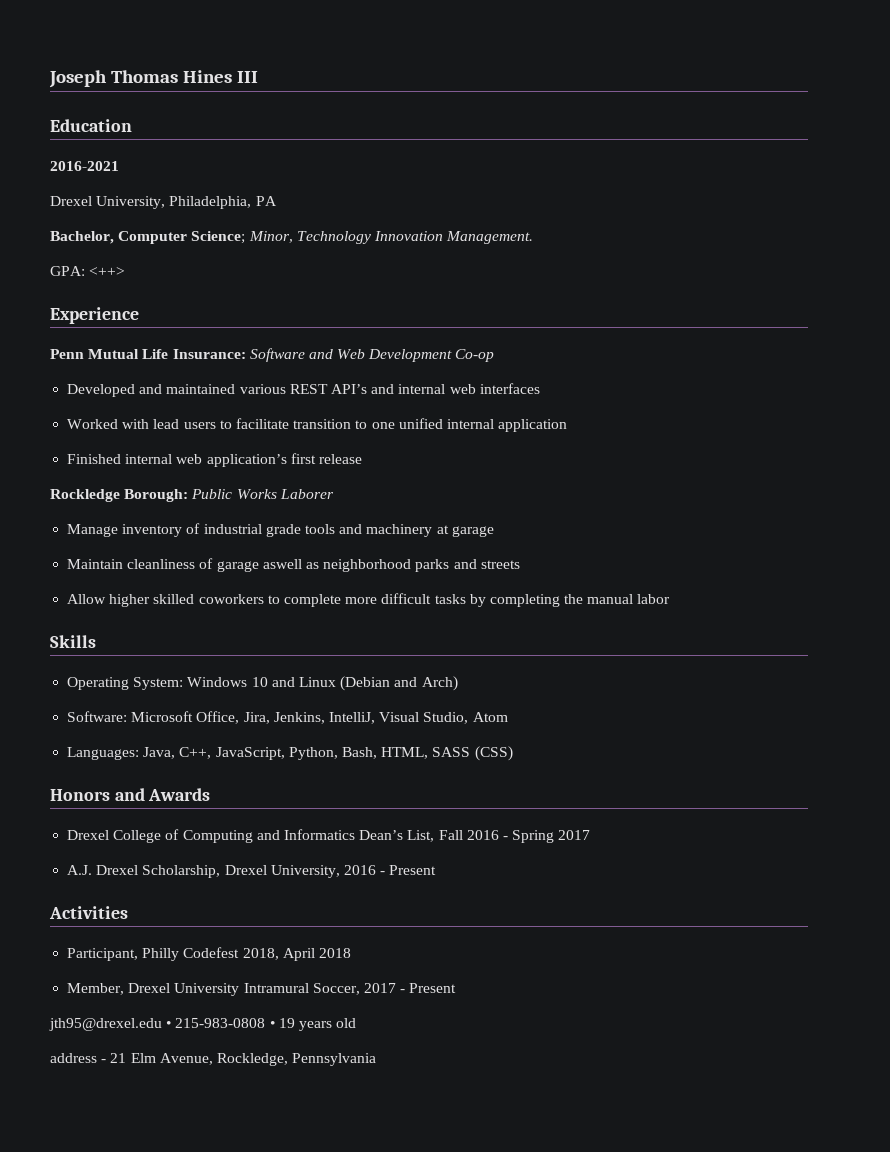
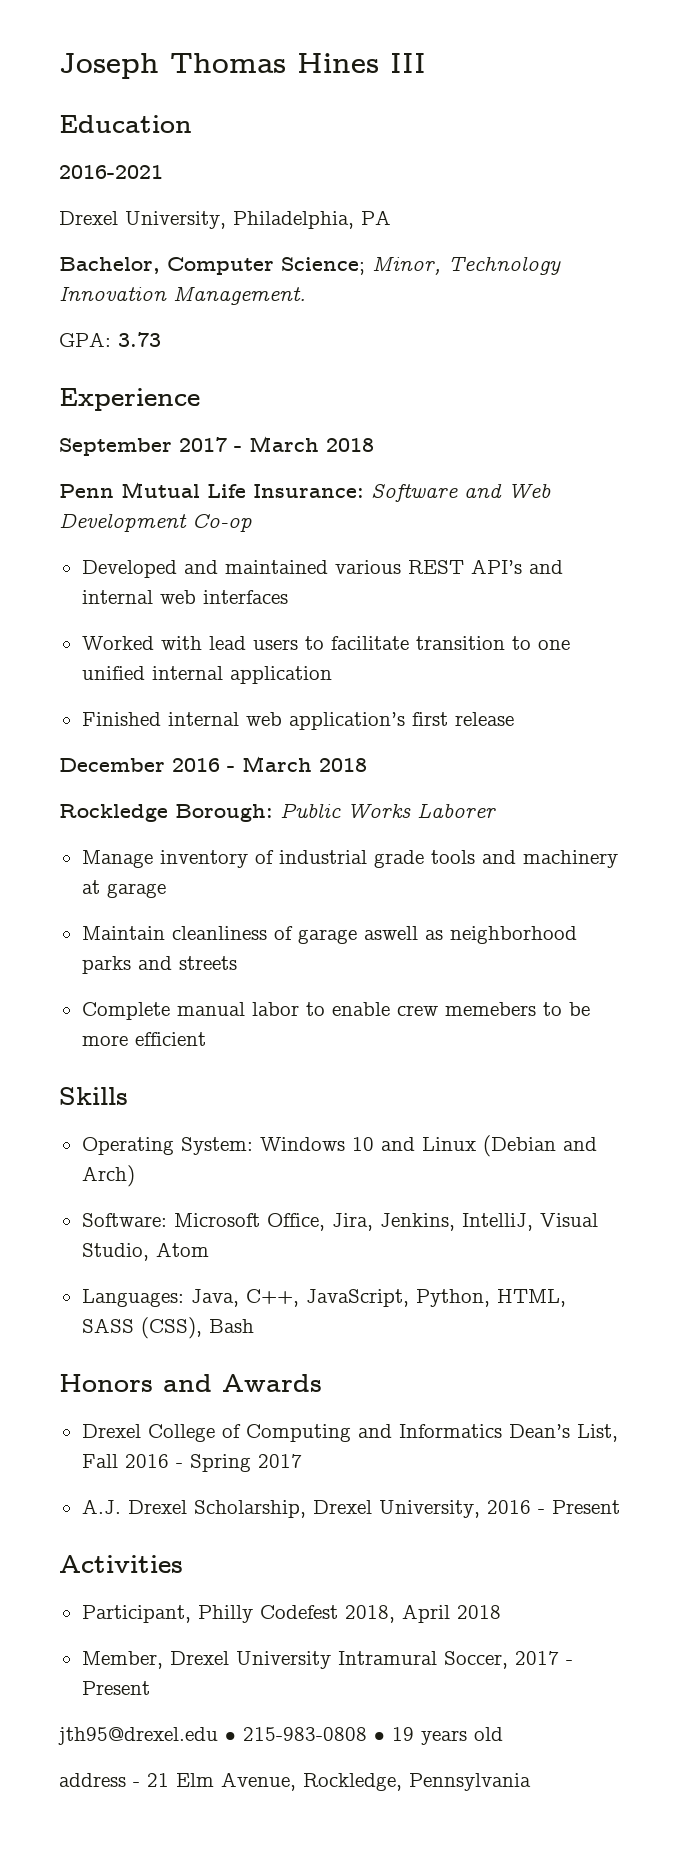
- GPA: <++>
+ GPA: 3.73
+ September 2017 - March 2018
+ December 2016 - March 2018
- Allow higher skilled coworkers to complete more difficult tasks by completing the manual labor
+ Complete manual labor to enable crew memebers to be more efficient
- Languages: Java, C++, JavaScript, Python, Bash, HTML, SASS (CSS)
+ Languages: Java, C++, JavaScript, Python, HTML, SASS (CSS), Bash

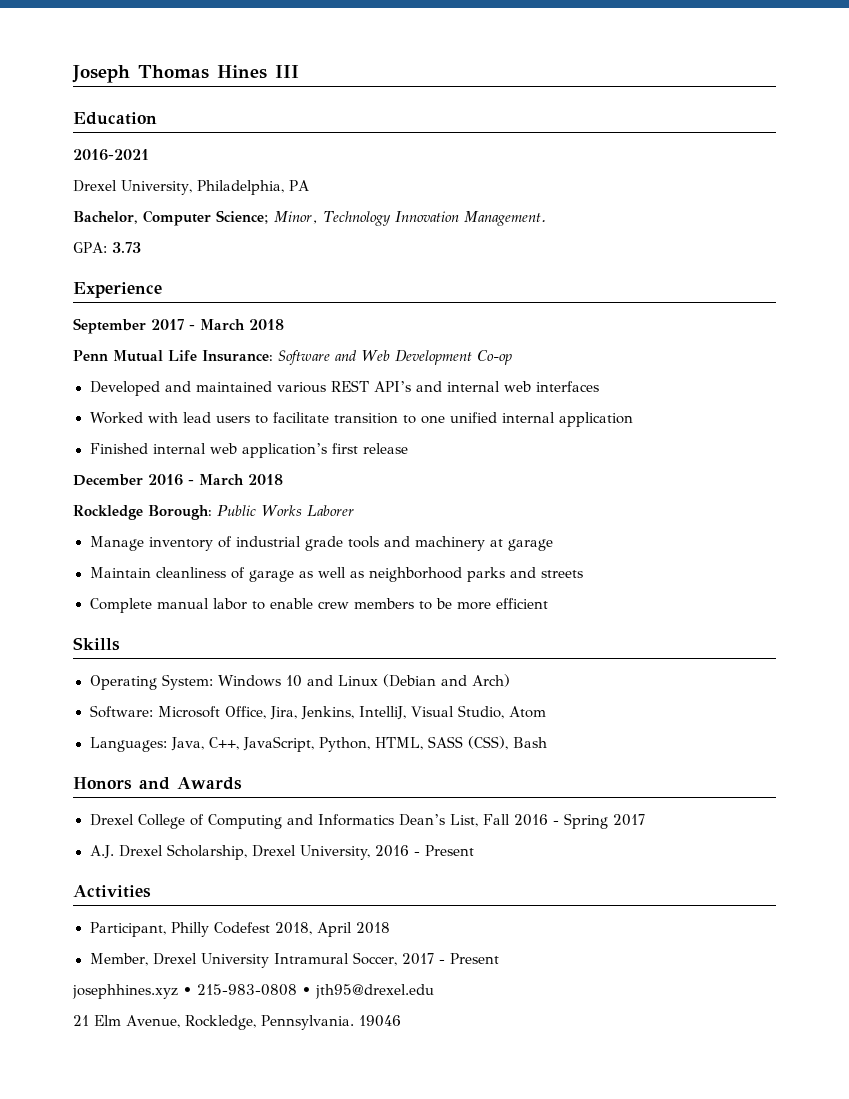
- Maintain cleanliness of garage aswell as neighborhood parks and streets
+ Maintain cleanliness of garage as well as neighborhood parks and streets
- Complete manual labor to enable crew memebers to be more efficient
+ Complete manual labor to enable crew members to be more efficient
- jth95@drexel.edu • 215-983-0808 • 19 years old
- address - 21 Elm Avenue, Rockledge, Pennsylvania
+ josephhines.xyz • 215-983-0808 • jth95@drexel.edu
+ 21 Elm Avenue, Rockledge, Pennsylvania. 19046

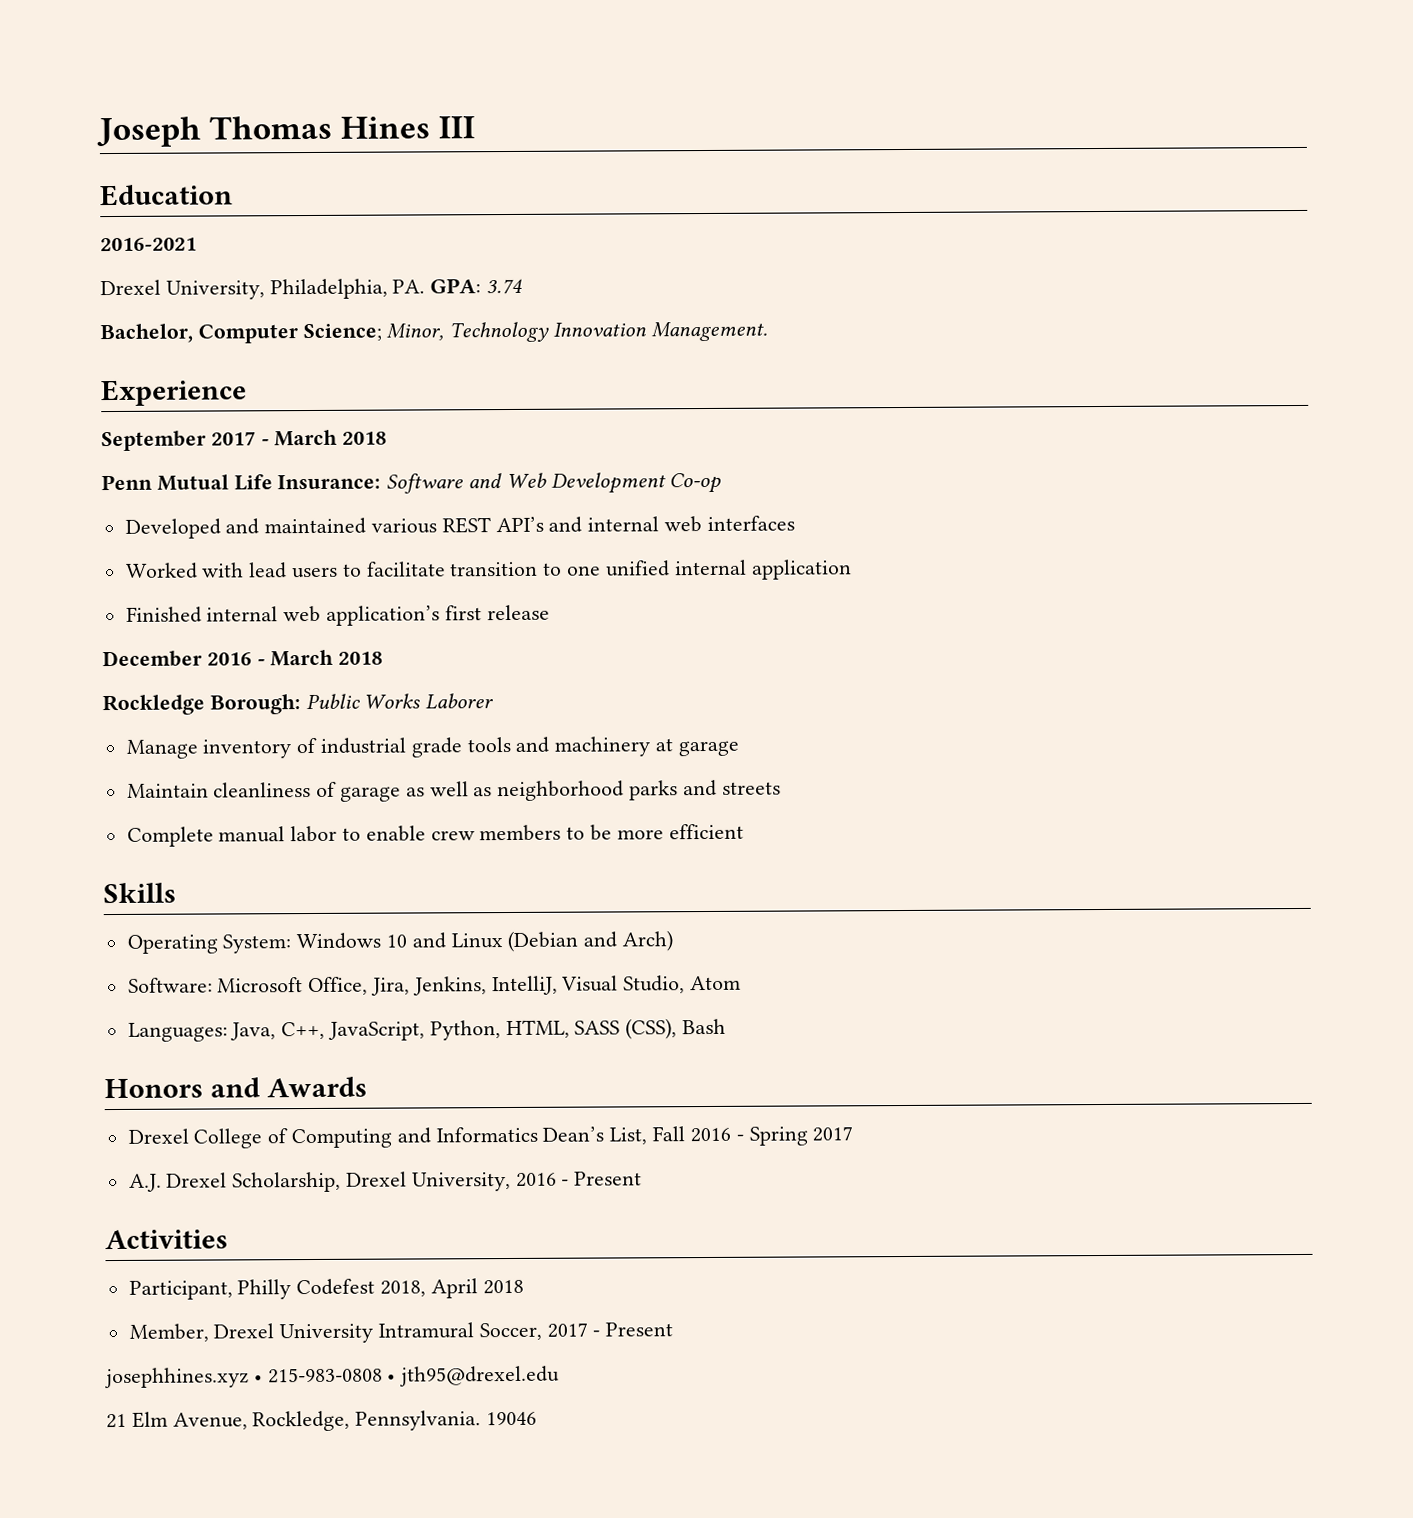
- Drexel University, Philadelphia, PA
+ Drexel University, Philadelphia, PA. GPA: 3.74
- GPA: 3.73

